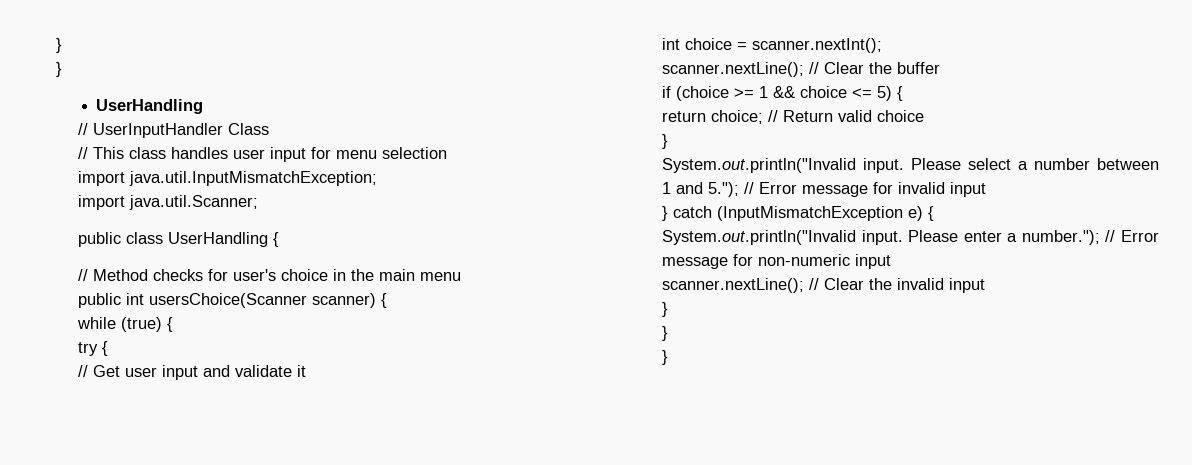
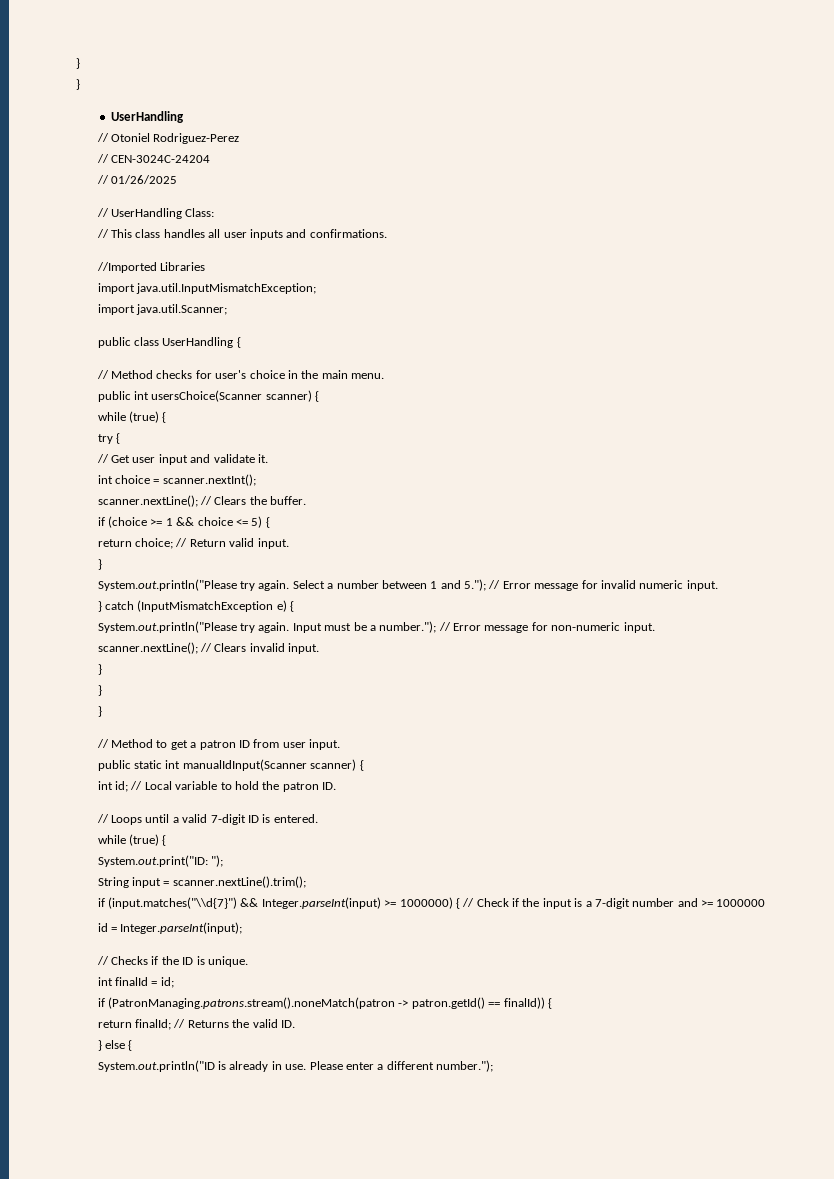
- // UserInputHandler Class
- // This class handles user input for menu selection
+ // Otoniel Rodriguez-Perez
+ // CEN-3024C-24204
+ // 01/26/2025
+ // UserHandling Class:
+ // This class handles all user inputs and confirmations.
+ //Imported Libraries
- // Method checks for user's choice in the main menu
+ // Method checks for user's choice in the main menu.
- // Get user input and validate it
+ // Get user input and validate it.
- scanner.nextLine(); // Clear the buffer
+ scanner.nextLine(); // Clears the buffer.
- return choice; // Return valid choice
+ return choice; // Return valid input.
  }
- System.out.println("Invalid input. Please select a number between 1 and 5."); // Error message for invalid input
+ System.out.println("Please try again. Select a number between 1 and 5."); // Error message for invalid numeric input.
- System.out.println("Invalid input. Please enter a number."); // Error message for non-numeric input
- scanner.nextLine(); // Clear the invalid input
+ System.out.println("Please try again. Input must be a number."); // Error message for non-numeric input.
+ scanner.nextLine(); // Clears invalid input.
+ // Method to get a patron ID from user input.
+ public static int manualIdInput(Scanner scanner) {
+ int id; // Local variable to hold the patron ID.
+ // Loops until a valid 7-digit ID is entered.
+ while (true) {
+ System.out.print("ID: ");
+ String input = scanner.nextLine().trim();
+ if (input.matches("\\d{7}") && Integer.parseInt(input) >= 1000000) { // Check if the input is a 7-digit number and >= 1000000
+ id = Integer.parseInt(input);
+ // Checks if the ID is unique.
+ int finalId = id;
+ if (PatronManaging.patrons.stream().noneMatch(patron -> patron.getId() == finalId)) {
+ return finalId; // Returns the valid ID.
+ } else {
+ System.out.println("ID is already in use. Please enter a different number.");

